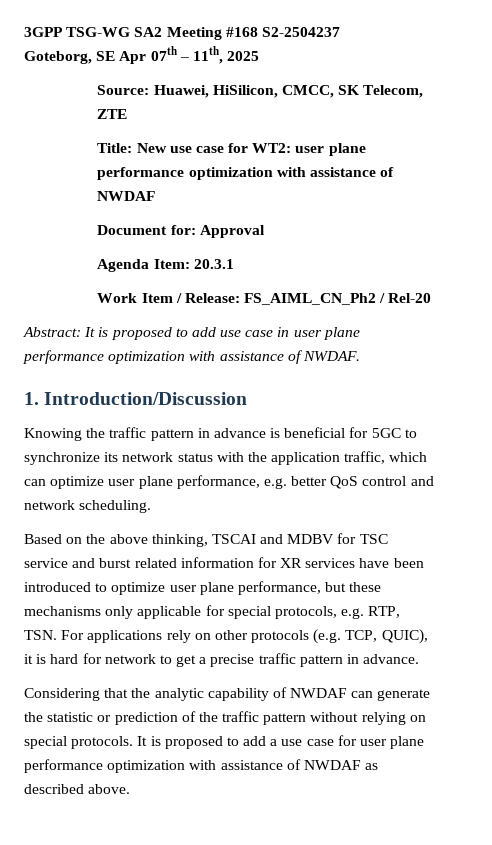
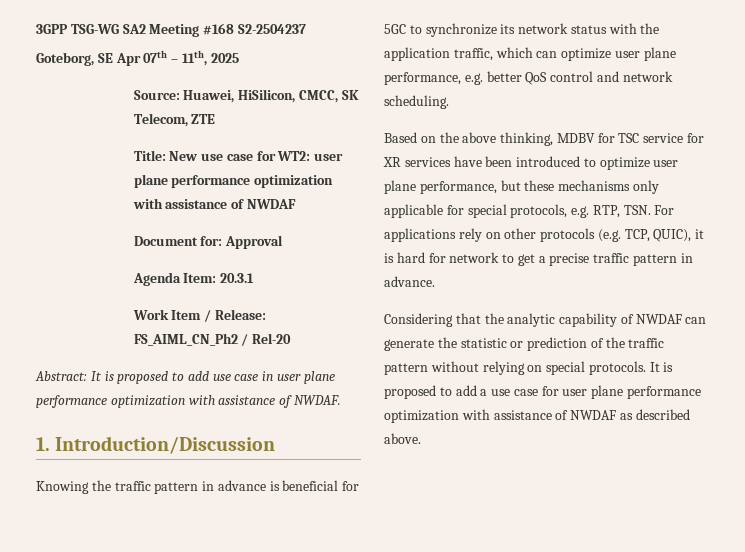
- Based on the above thinking, TSCAI and MDBV for TSC service and burst related information for XR services have been introduced to optimize user plane performance, but these mechanisms only applicable for special protocols, e.g. RTP, TSN. For applications rely on other protocols (e.g. TCP, QUIC), it is hard for network to get a precise traffic pattern in advance.
+ Based on the above thinking, MDBV for TSC service for XR services have been introduced to optimize user plane performance, but these mechanisms only applicable for special protocols, e.g. RTP, TSN. For applications rely on other protocols (e.g. TCP, QUIC), it is hard for network to get a precise traffic pattern in advance.

